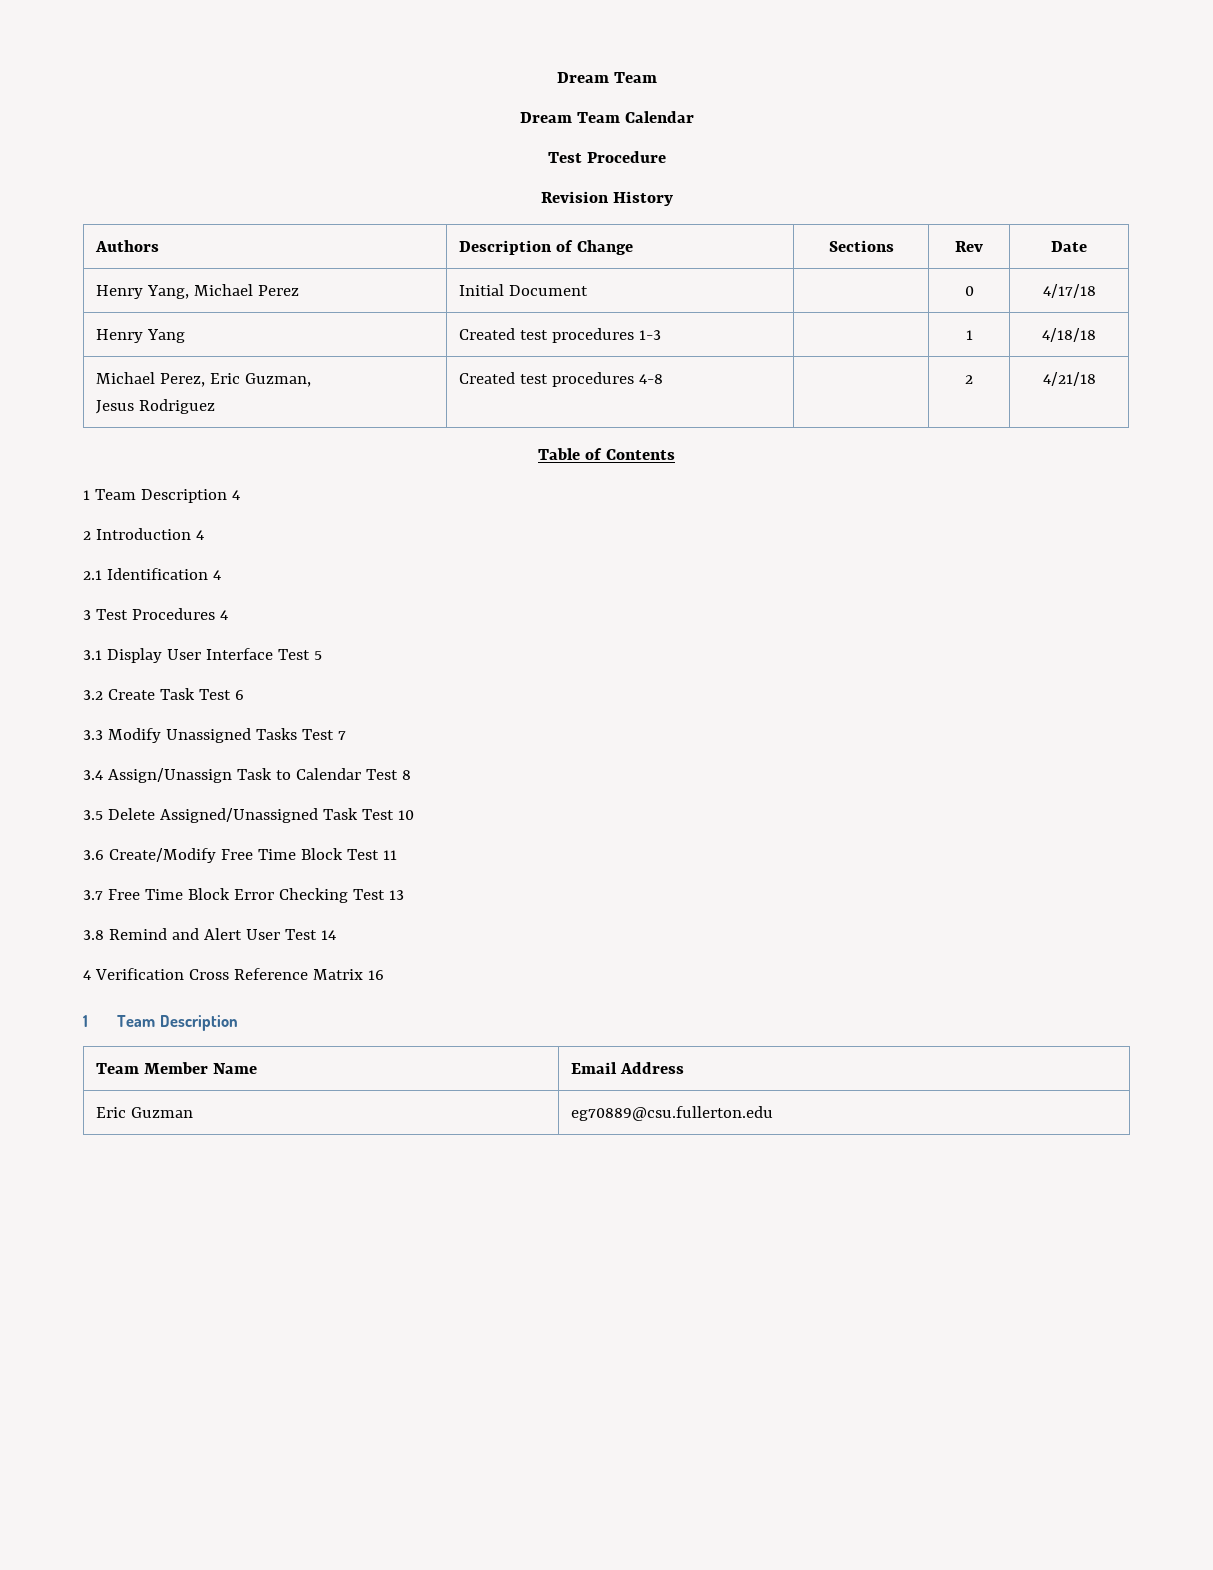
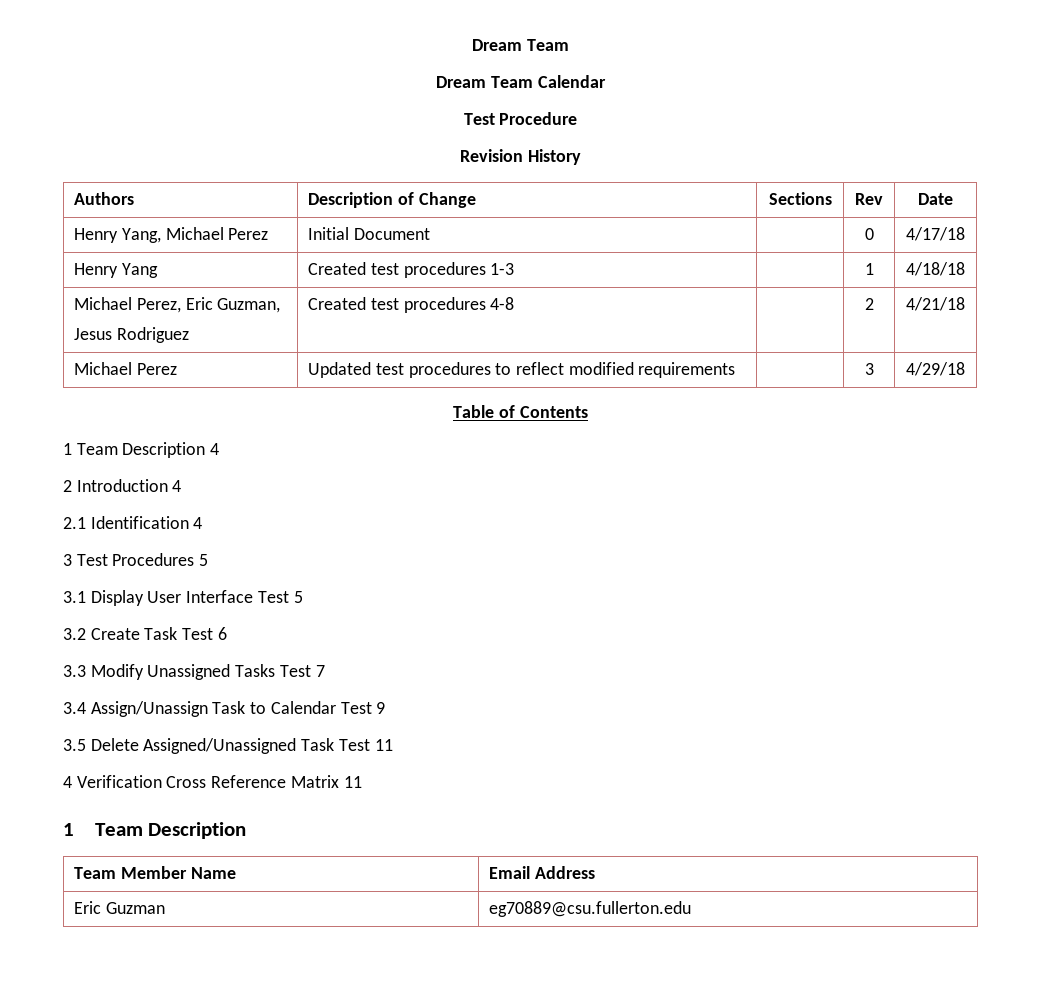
+ Michael Perez | Updated test procedures to reflect modified requirements | | 3 | 4/29/18
- 3 Test Procedures 4
+ 3 Test Procedures 5
- 3.4 Assign/Unassign Task to Calendar Test 8
+ 3.4 Assign/Unassign Task to Calendar Test 9
- 3.5 Delete Assigned/Unassigned Task Test 10
- 3.6 Create/Modify Free Time Block Test 11
- 3.7 Free Time Block Error Checking Test 13
- 3.8 Remind and Alert User Test 14
+ 3.5 Delete Assigned/Unassigned Task Test 11
- 4 Verification Cross Reference Matrix 16
+ 4 Verification Cross Reference Matrix 11

